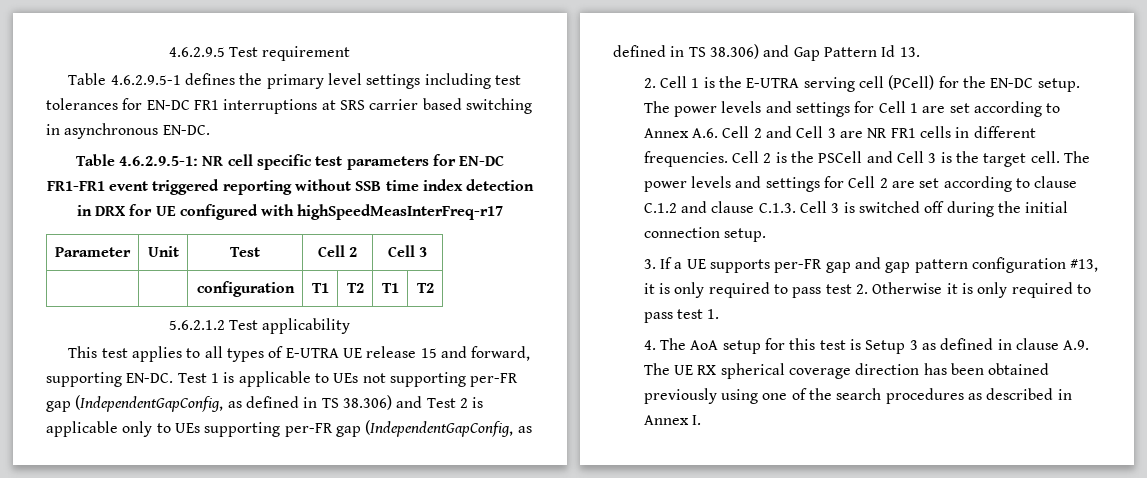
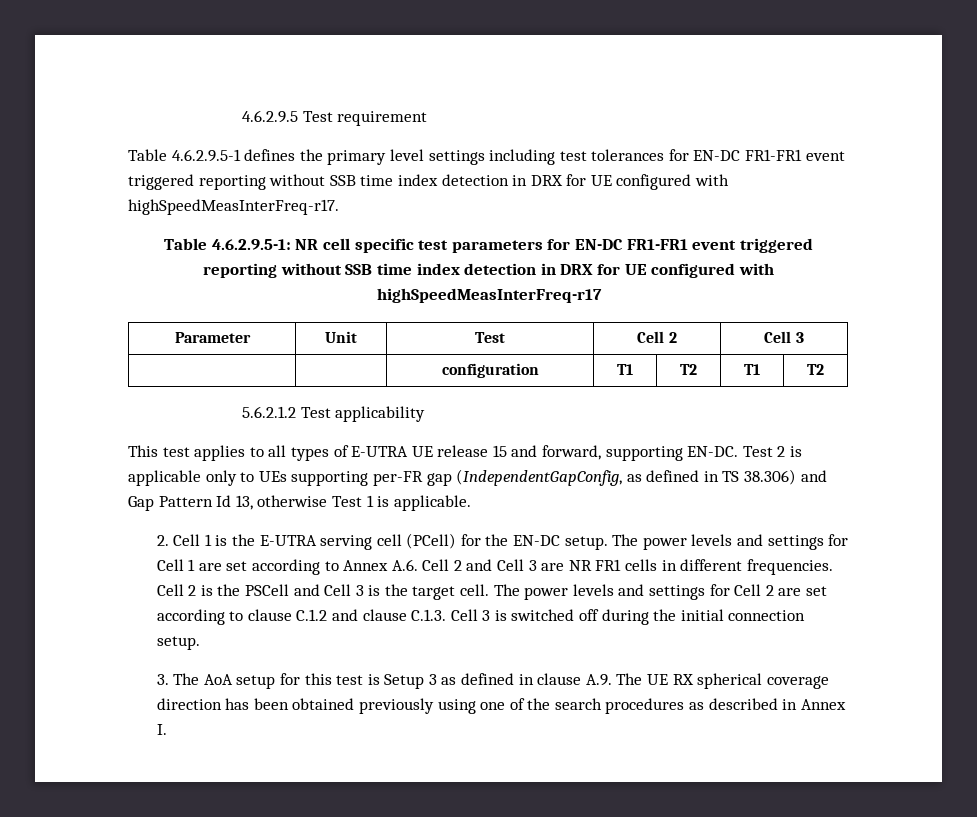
- Table 4.6.2.9.5-1 defines the primary level settings including test tolerances for EN-DC FR1 interruptions at SRS carrier based switching in asynchronous EN-DC.
+ Table 4.6.2.9.5-1 defines the primary level settings including test tolerances for EN-DC FR1-FR1 event triggered reporting without SSB time index detection in DRX for UE configured with highSpeedMeasInterFreq-r17.
- Test 1 is applicable to UEs not supporting per-FR gap (IndependentGapConfig, as defined in TS 38.306) and Test 2 is applicable only to UEs supporting per-FR gap (IndependentGapConfig, as defined in TS 38.306) and Gap Pattern Id 13.
+ Test 2 is applicable only to UEs supporting per-FR gap (IndependentGapConfig, as defined in TS 38.306) and Gap Pattern Id 13, otherwise Test 1 is applicable.
- 3. If a UE supports per-FR gap and gap pattern configuration #13, it is only required to pass test 2. Otherwise it is only required to pass test 1.
- 4. The AoA setup for this test is Setup 3 as defined in clause A.9. The UE RX spherical coverage direction has been obtained previously using one of the search procedures as described in Annex I.
+ 3. The AoA setup for this test is Setup 3 as defined in clause A.9. The UE RX spherical coverage direction has been obtained previously using one of the search procedures as described in Annex I.

